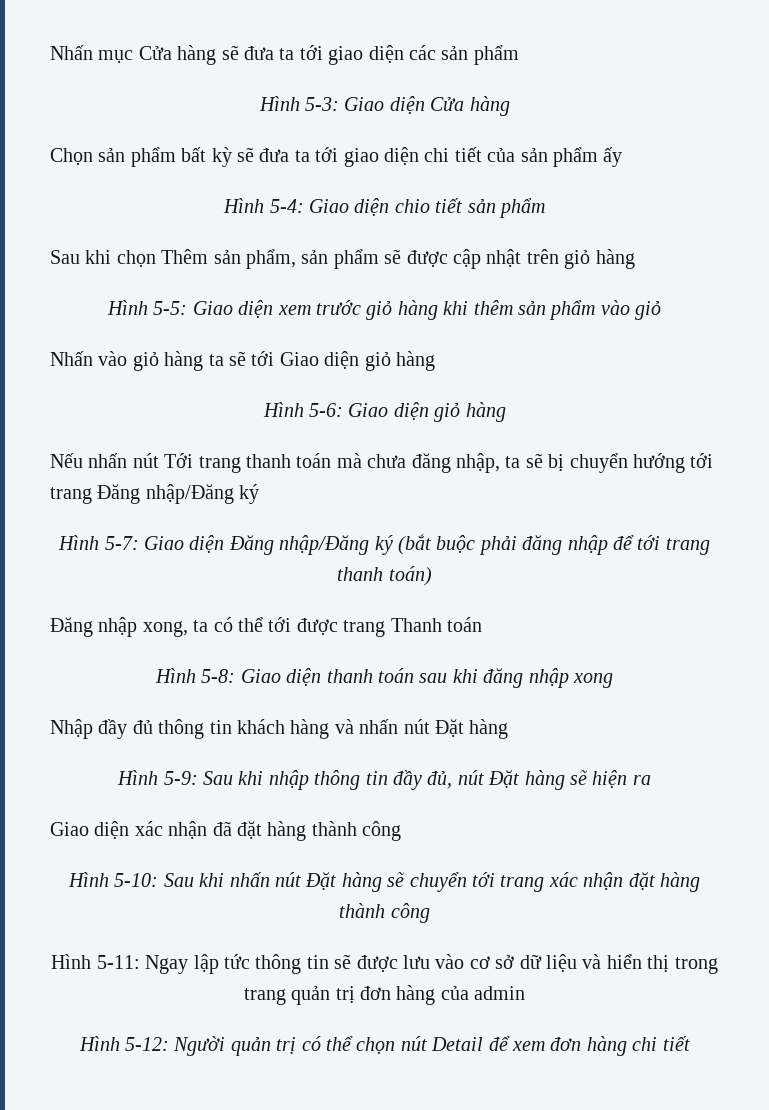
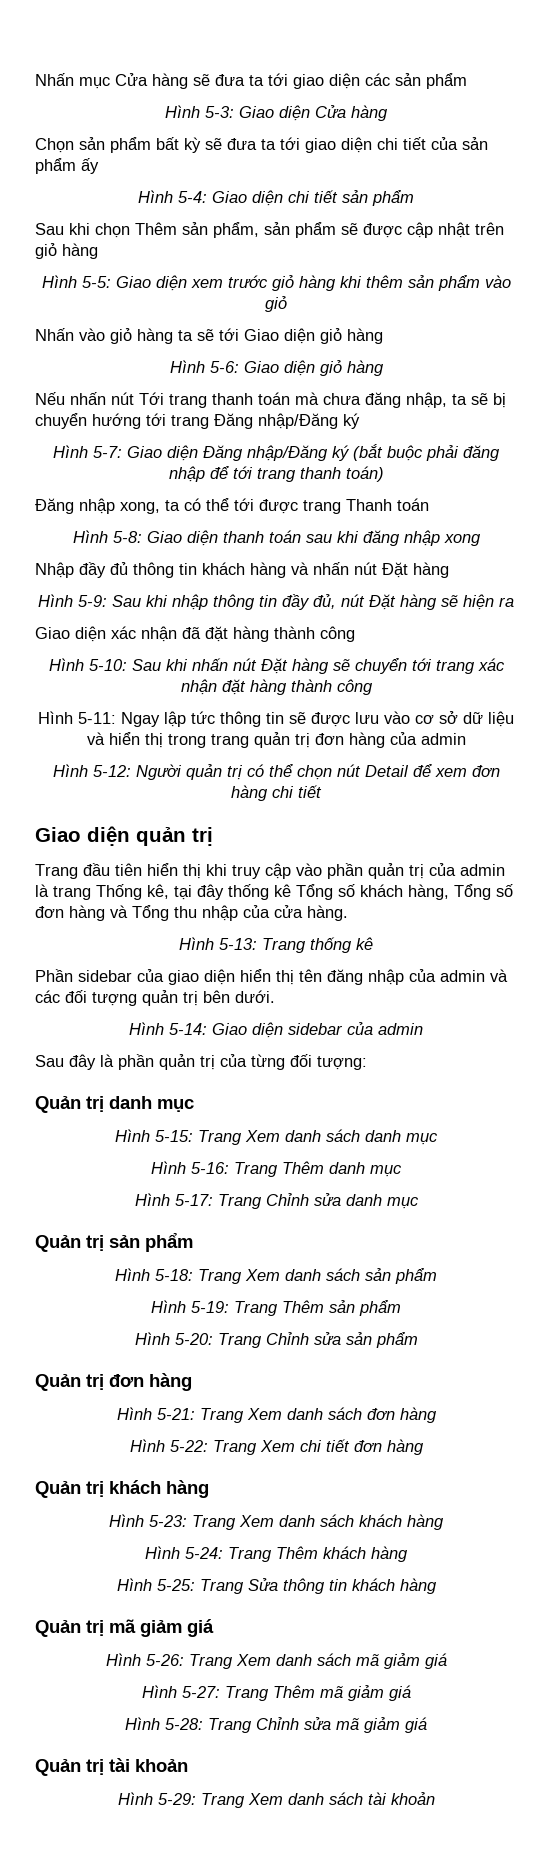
- Hình 5-4: Giao diện chio tiết sản phẩm
+ Hình 5-4: Giao diện chi tiết sản phẩm
+ Giao diện quản trị
+ Trang đầu tiên hiển thị khi truy cập vào phần quản trị của admin là trang Thống kê, tại đây thống kê Tổng số khách hàng, Tổng số đơn hàng và Tổng thu nhập của cửa hàng.
+ Hình 5-13: Trang thống kê
+ Phần sidebar của giao diện hiển thị tên đăng nhập của admin và các đối tượng quản trị bên dưới.
+ Hình 5-14: Giao diện sidebar của admin
+ Sau đây là phần quản trị của từng đối tượng:
+ Quản trị danh mục
+ Hình 5-15: Trang Xem danh sách danh mục
+ Hình 5-16: Trang Thêm danh mục
+ Hình 5-17: Trang Chỉnh sửa danh mục
+ Quản trị sản phẩm
+ Hình 5-18: Trang Xem danh sách sản phẩm
+ Hình 5-19: Trang Thêm sản phẩm
+ Hình 5-20: Trang Chỉnh sửa sản phẩm
+ Quản trị đơn hàng
+ Hình 5-21: Trang Xem danh sách đơn hàng
+ Hình 5-22: Trang Xem chi tiết đơn hàng
+ Quản trị khách hàng
+ Hình 5-23: Trang Xem danh sách khách hàng
+ Hình 5-24: Trang Thêm khách hàng
+ Hình 5-25: Trang Sửa thông tin khách hàng
+ Quản trị mã giảm giá
+ Hình 5-26: Trang Xem danh sách mã giảm giá
+ Hình 5-27: Trang Thêm mã giảm giá
+ Hình 5-28: Trang Chỉnh sửa mã giảm giá
+ Quản trị tài khoản
+ Hình 5-29: Trang Xem danh sách tài khoản

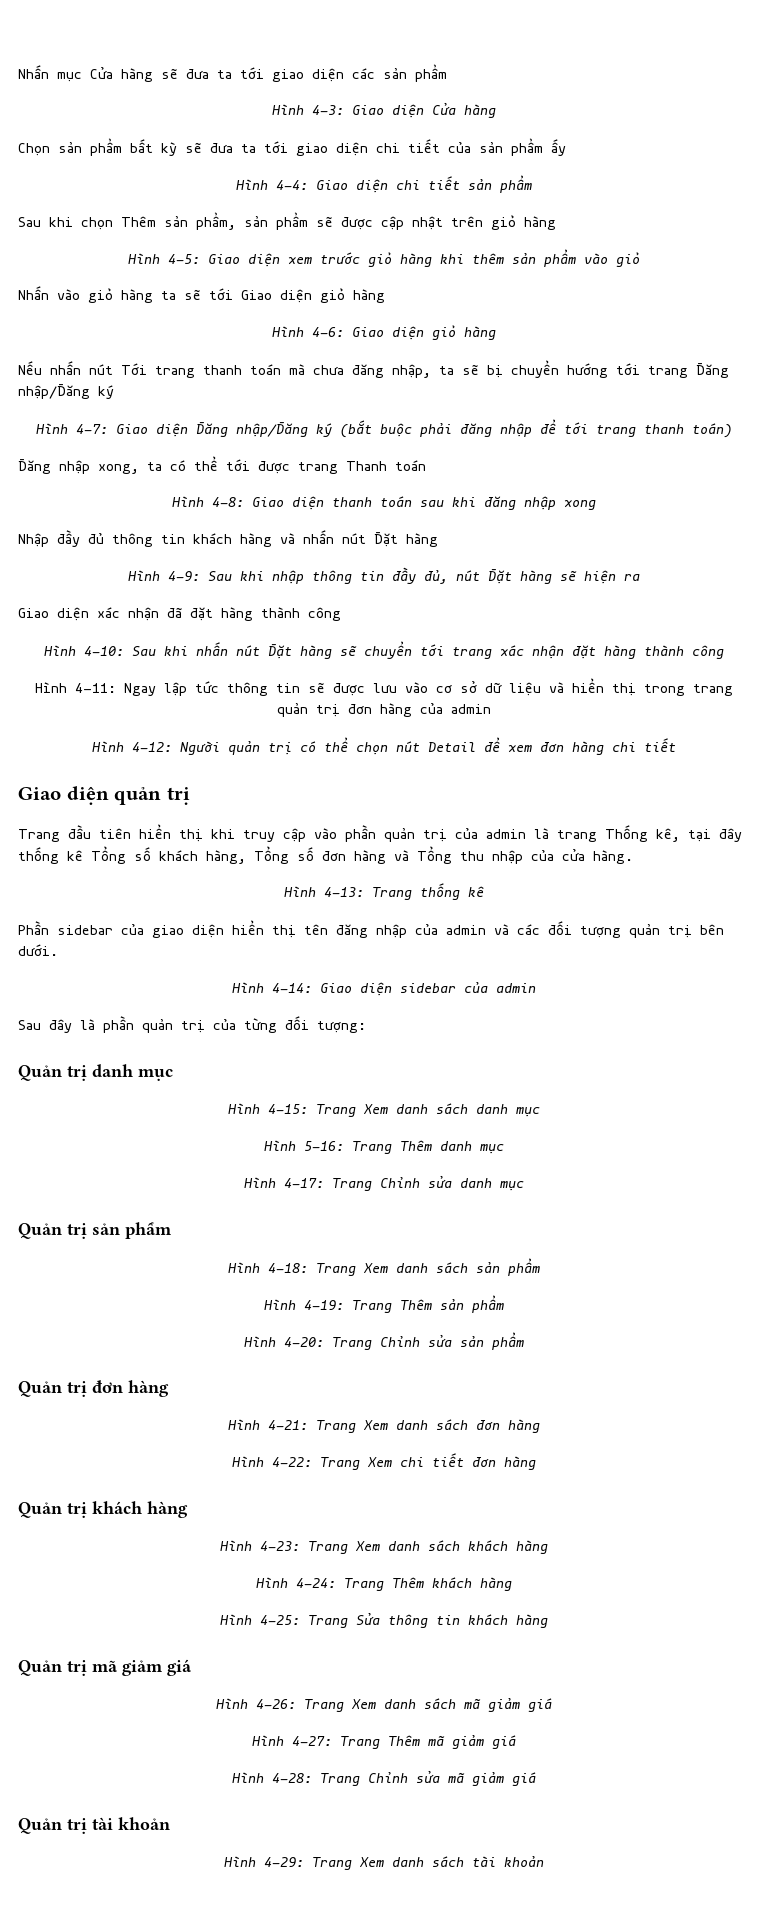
- Hình 5-3: Giao diện Cửa hàng
+ Hình 4-3: Giao diện Cửa hàng
- Hình 5-4: Giao diện chi tiết sản phẩm
+ Hình 4-4: Giao diện chi tiết sản phẩm
- Hình 5-5: Giao diện xem trước giỏ hàng khi thêm sản phẩm vào giỏ
+ Hình 4-5: Giao diện xem trước giỏ hàng khi thêm sản phẩm vào giỏ
- Hình 5-6: Giao diện giỏ hàng
+ Hình 4-6: Giao diện giỏ hàng
- Hình 5-7: Giao diện Đăng nhập/Đăng ký (bắt buộc phải đăng nhập để tới trang thanh toán)
+ Hình 4-7: Giao diện Đăng nhập/Đăng ký (bắt buộc phải đăng nhập để tới trang thanh toán)
- Hình 5-8: Giao diện thanh toán sau khi đăng nhập xong
+ Hình 4-8: Giao diện thanh toán sau khi đăng nhập xong
- Hình 5-9: Sau khi nhập thông tin đầy đủ, nút Đặt hàng sẽ hiện ra
+ Hình 4-9: Sau khi nhập thông tin đầy đủ, nút Đặt hàng sẽ hiện ra
- Hình 5-10: Sau khi nhấn nút Đặt hàng sẽ chuyển tới trang xác nhận đặt hàng thành công
+ Hình 4-10: Sau khi nhấn nút Đặt hàng sẽ chuyển tới trang xác nhận đặt hàng thành công
- Hình 5-11: Ngay lập tức thông tin sẽ được lưu vào cơ sở dữ liệu và hiển thị trong trang quản trị đơn hàng của admin
+ Hình 4-11: Ngay lập tức thông tin sẽ được lưu vào cơ sở dữ liệu và hiển thị trong trang quản trị đơn hàng của admin
- Hình 5-12: Người quản trị có thể chọn nút Detail để xem đơn hàng chi tiết
+ Hình 4-12: Người quản trị có thể chọn nút Detail để xem đơn hàng chi tiết
- Hình 5-13: Trang thống kê
+ Hình 4-13: Trang thống kê
- Hình 5-14: Giao diện sidebar của admin
+ Hình 4-14: Giao diện sidebar của admin
- Hình 5-15: Trang Xem danh sách danh mục
+ Hình 4-15: Trang Xem danh sách danh mục
- Hình 5-17: Trang Chỉnh sửa danh mục
+ Hình 4-17: Trang Chỉnh sửa danh mục
- Hình 5-18: Trang Xem danh sách sản phẩm
+ Hình 4-18: Trang Xem danh sách sản phẩm
- Hình 5-19: Trang Thêm sản phẩm
+ Hình 4-19: Trang Thêm sản phẩm
- Hình 5-20: Trang Chỉnh sửa sản phẩm
+ Hình 4-20: Trang Chỉnh sửa sản phẩm
- Hình 5-21: Trang Xem danh sách đơn hàng
+ Hình 4-21: Trang Xem danh sách đơn hàng
- Hình 5-22: Trang Xem chi tiết đơn hàng
+ Hình 4-22: Trang Xem chi tiết đơn hàng
- Hình 5-23: Trang Xem danh sách khách hàng
+ Hình 4-23: Trang Xem danh sách khách hàng
- Hình 5-24: Trang Thêm khách hàng
+ Hình 4-24: Trang Thêm khách hàng
- Hình 5-25: Trang Sửa thông tin khách hàng
+ Hình 4-25: Trang Sửa thông tin khách hàng
- Hình 5-26: Trang Xem danh sách mã giảm giá
+ Hình 4-26: Trang Xem danh sách mã giảm giá
- Hình 5-27: Trang Thêm mã giảm giá
+ Hình 4-27: Trang Thêm mã giảm giá
- Hình 5-28: Trang Chỉnh sửa mã giảm giá
+ Hình 4-28: Trang Chỉnh sửa mã giảm giá
- Hình 5-29: Trang Xem danh sách tài khoản
+ Hình 4-29: Trang Xem danh sách tài khoản

